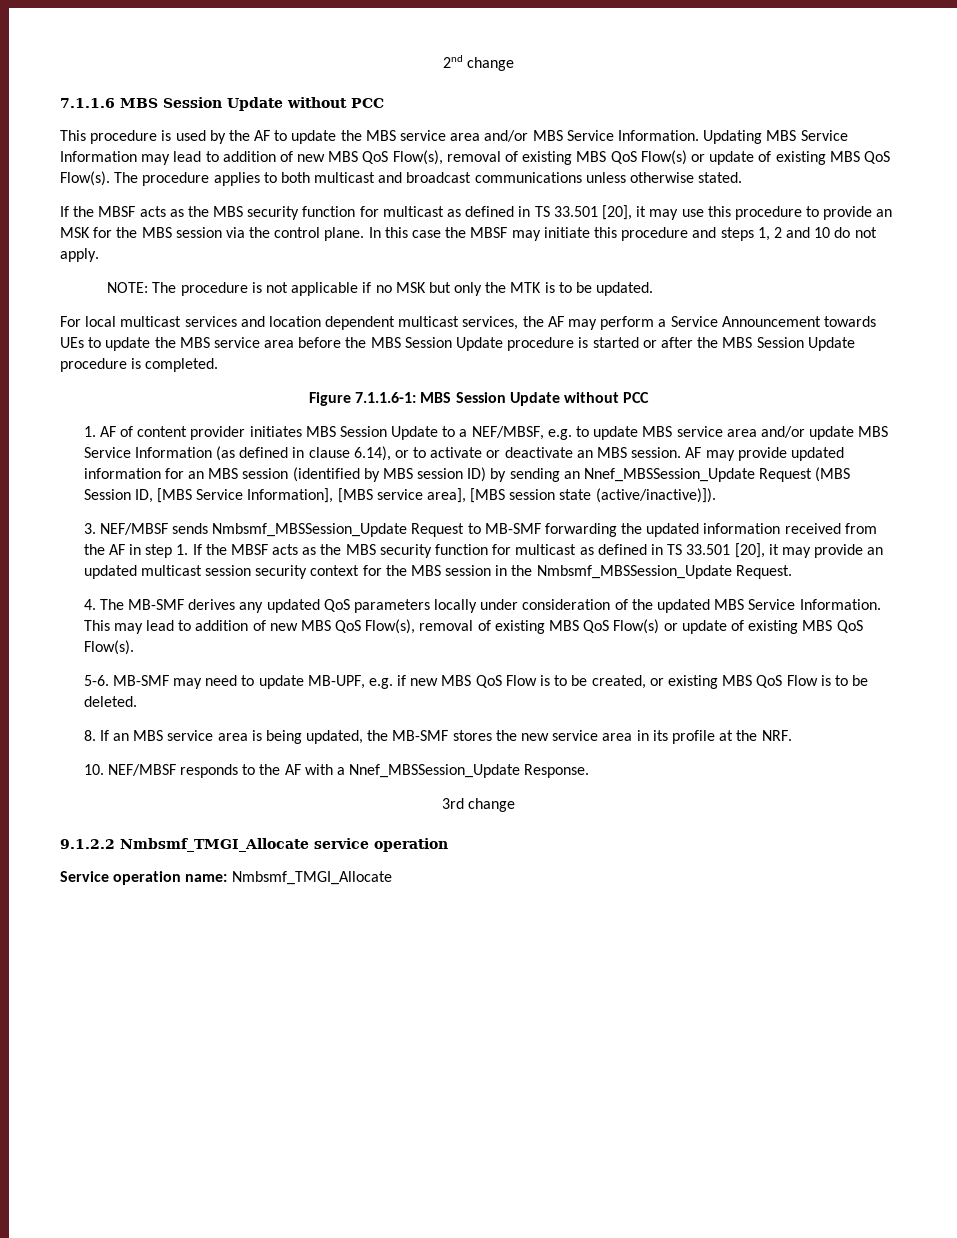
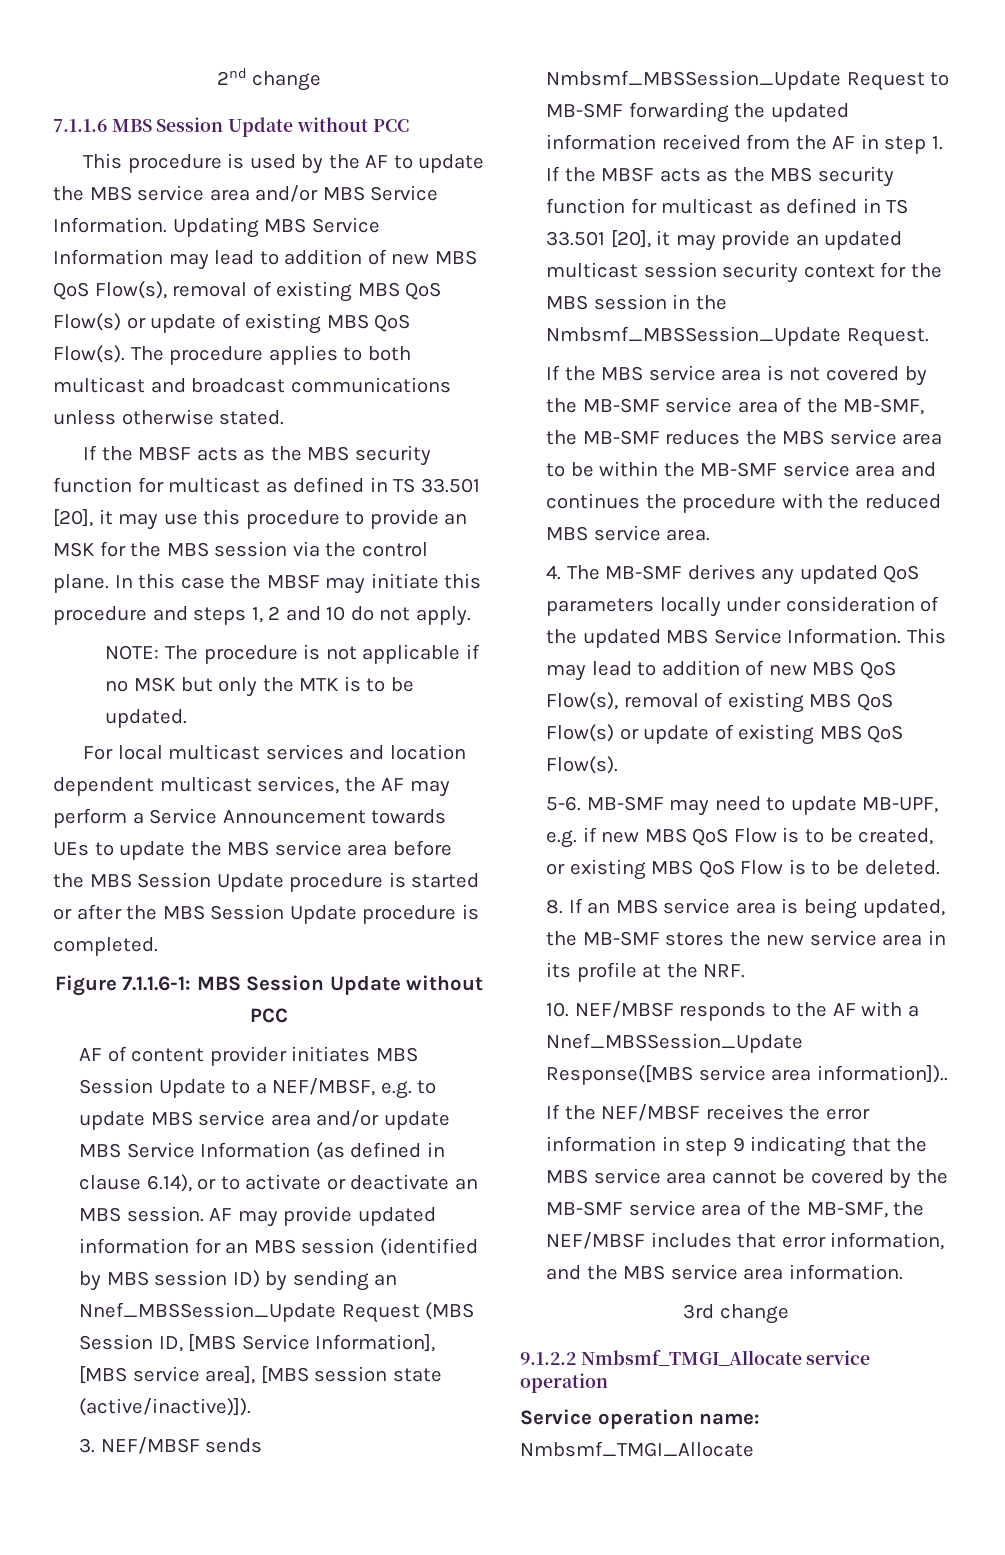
- 1. AF of content provider initiates MBS Session Update to a NEF/MBSF, e.g. to update MBS service area and/or update MBS Service Information (as defined in clause 6.14), or to activate or deactivate an MBS session.
+ AF of content provider initiates MBS Session Update to a NEF/MBSF, e.g. to update MBS service area and/or update MBS Service Information (as defined in clause 6.14), or to activate or deactivate an MBS session.
+ If the MBS service area is not covered by the MB-SMF service area of the MB-SMF, the MB-SMF reduces the MBS service area to be within the MB-SMF service area and continues the procedure with the reduced MBS service area.
- 10. NEF/MBSF responds to the AF with a Nnef_MBSSession_Update Response.
+ 10. NEF/MBSF responds to the AF with a Nnef_MBSSession_Update Response([MBS service area information])..
+ If the NEF/MBSF receives the error information in step 9 indicating that the MBS service area cannot be covered by the MB-SMF service area of the MB-SMF, the NEF/MBSF includes that error information, and the MBS service area information.

